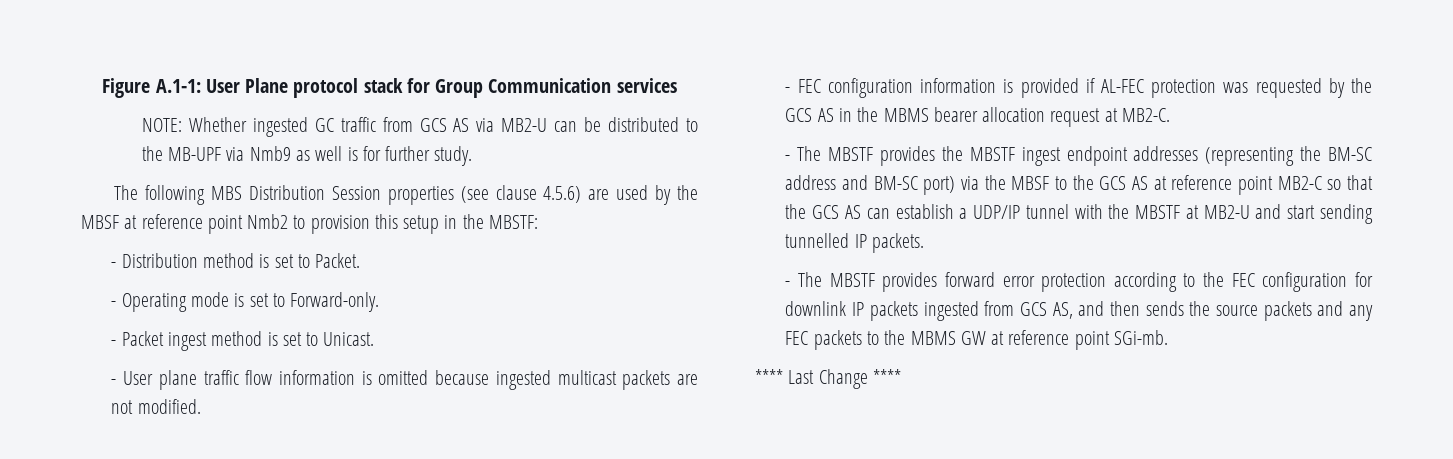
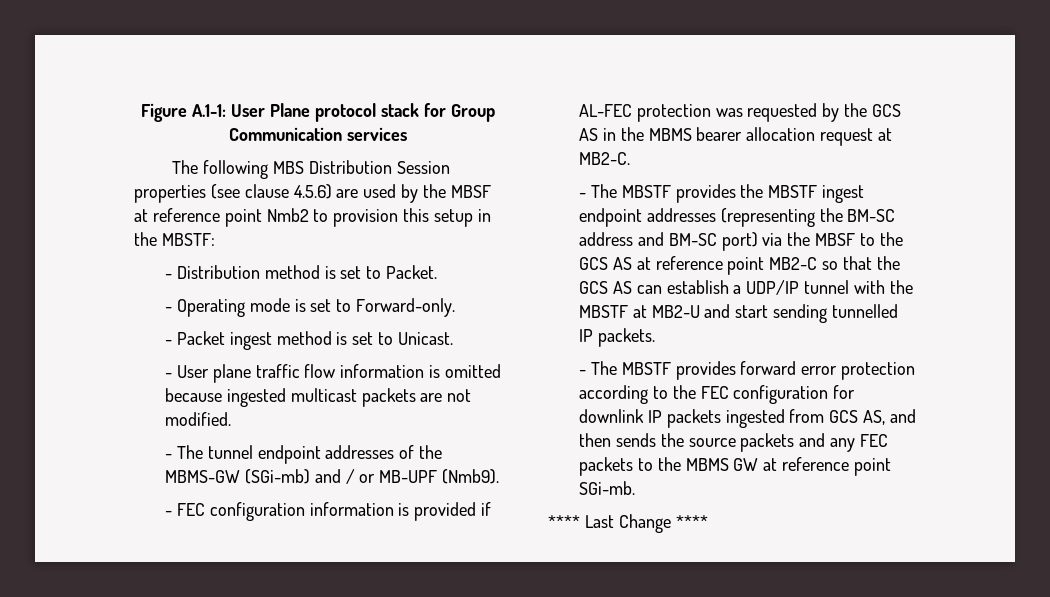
- NOTE: Whether ingested GC traffic from GCS AS via MB2-U can be distributed to the MB-UPF via Nmb9 as well is for further study.
+ - The tunnel endpoint addresses of the MBMS-GW (SGi-mb) and / or MB-UPF (Nmb9).

